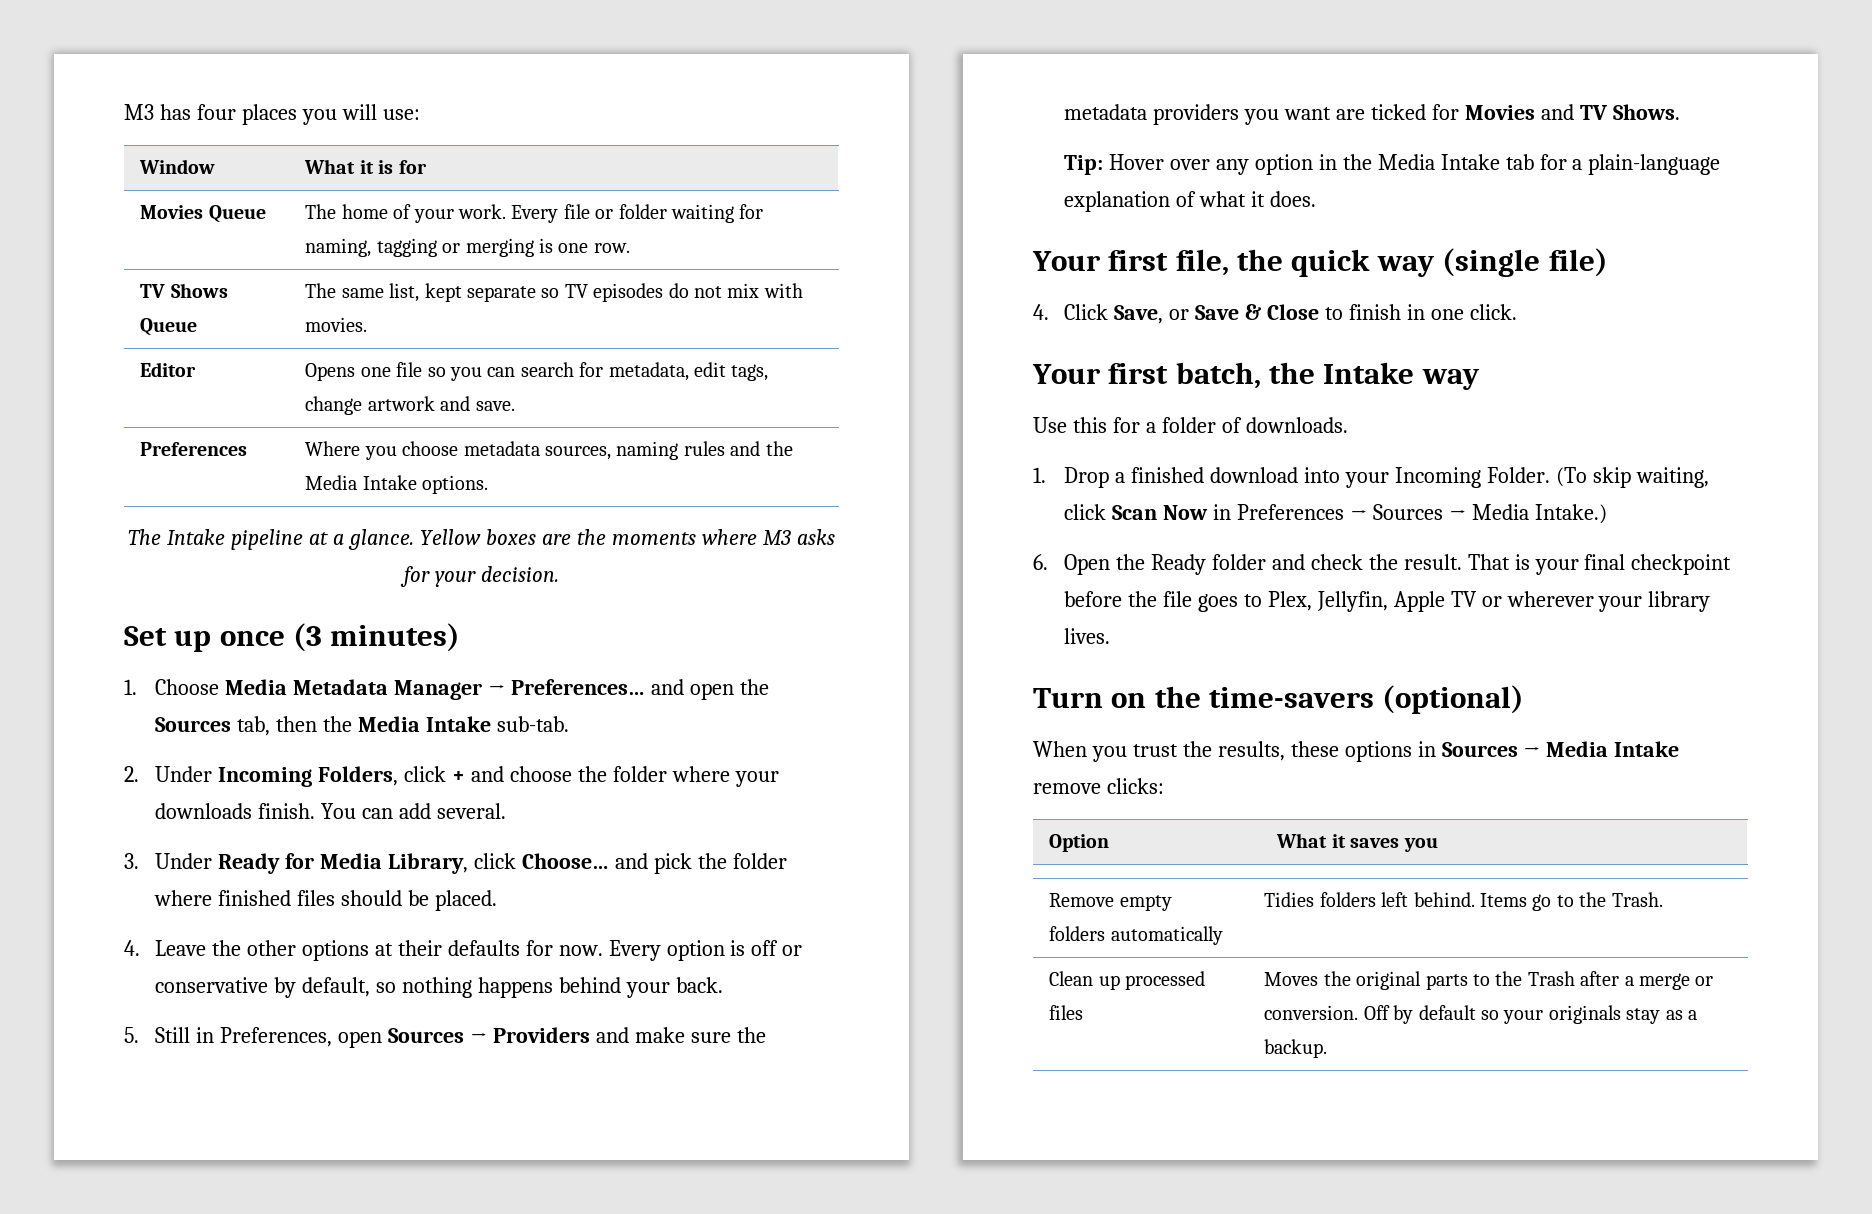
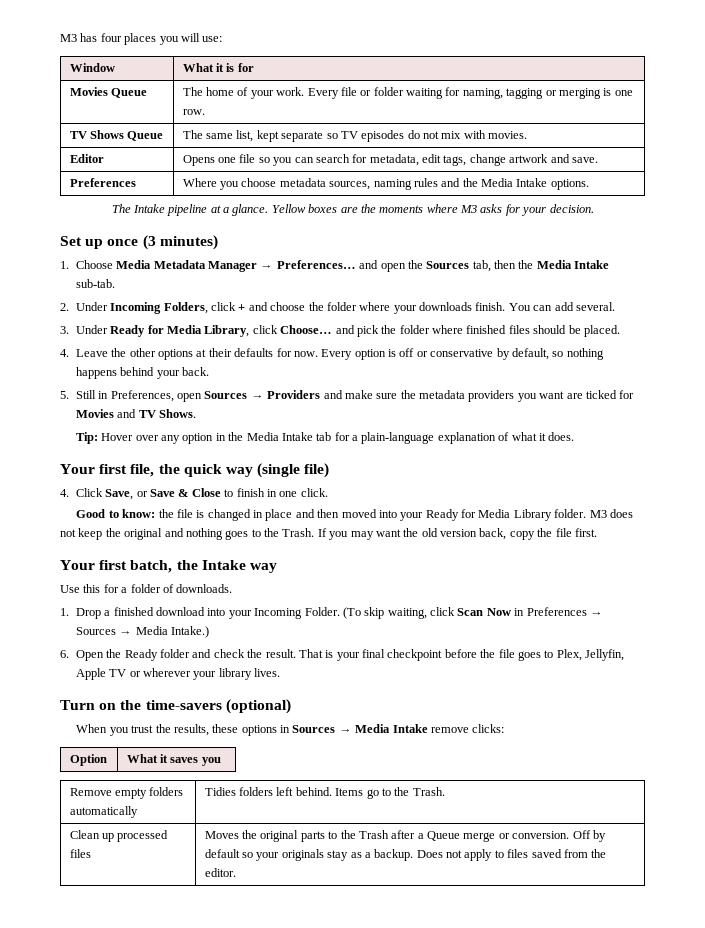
+ Good to know: the file is changed in place and then moved into your Ready for Media Library folder. M3 does not keep the original and nothing goes to the Trash. If you may want the old version back, copy the file first.
- Clean up processed files | Moves the original parts to the Trash after a merge or conversion. Off by default so your originals stay as a backup.
+ Clean up processed files | Moves the original parts to the Trash after a Queue merge or conversion. Off by default so your originals stay as a backup. Does not apply to files saved from the editor.

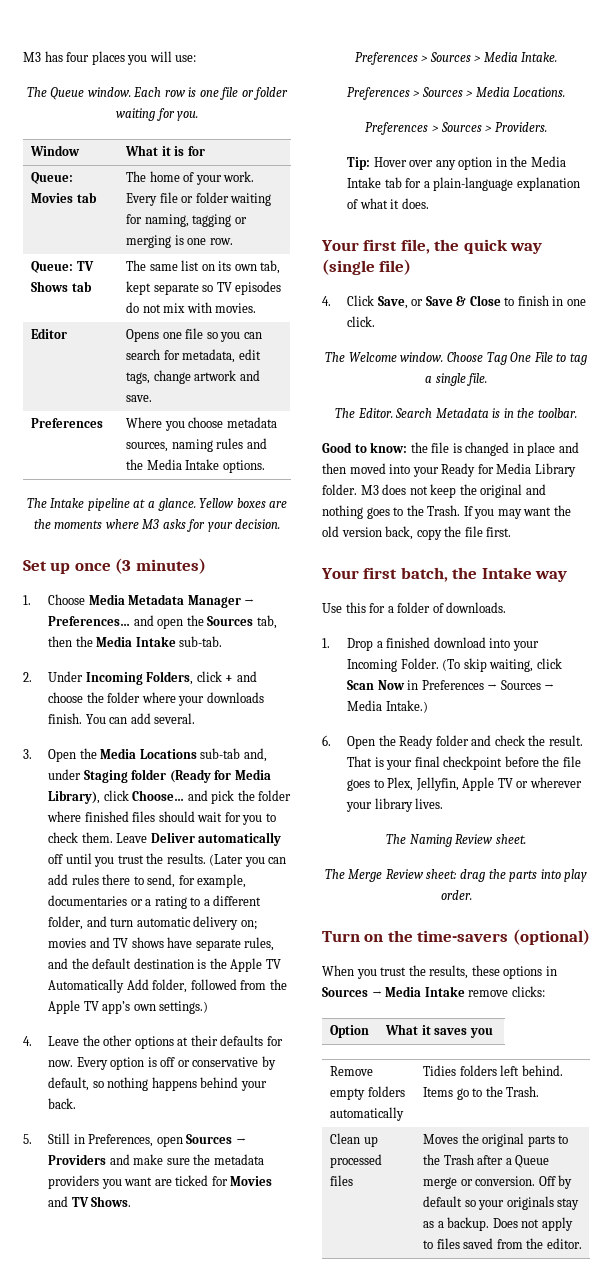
+ The Queue window. Each row is one file or folder waiting for you.
- Movies Queue | The home of your work. Every file or folder waiting for naming, tagging or merging is one row.
+ Queue: Movies tab | The home of your work. Every file or folder waiting for naming, tagging or merging is one row.
- TV Shows Queue | The same list, kept separate so TV episodes do not mix with movies.
+ Queue: TV Shows tab | The same list on its own tab, kept separate so TV episodes do not mix with movies.
- 3. Under Ready for Media Library, click Choose… and pick the folder where finished files should be placed.
+ 3. Open the Media Locations sub-tab and, under Staging folder (Ready for Media Library), click Choose… and pick the folder where finished files should wait for you to check them. Leave Deliver automatically off until you trust the results. (Later you can add rules there to send, for example, documentaries or a rating to a different folder, and turn automatic delivery on; movies and TV shows have separate rules, and the default destination is the Apple TV Automatically Add folder, followed from the Apple TV app’s own settings.)
+ Preferences > Sources > Media Intake.
+ Preferences > Sources > Media Locations.
+ Preferences > Sources > Providers.
+ The Welcome window. Choose Tag One File to tag a single file.
+ The Editor. Search Metadata is in the toolbar.
+ The Naming Review sheet.
+ The Merge Review sheet: drag the parts into play order.

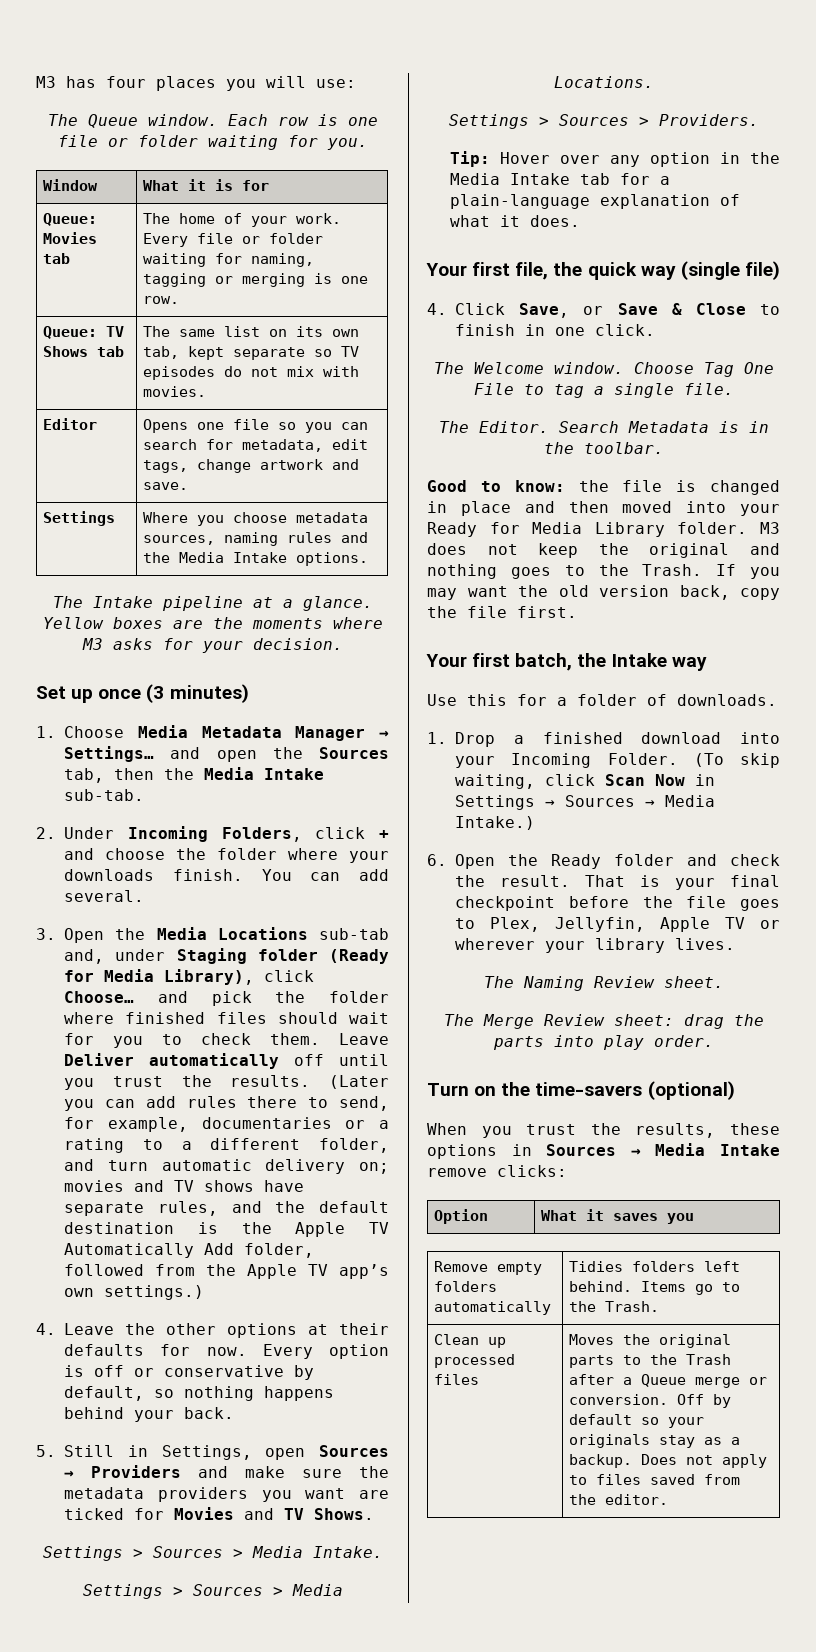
- Preferences | Where you choose metadata sources, naming rules and the Media Intake options.
+ Settings | Where you choose metadata sources, naming rules and the Media Intake options.
- 1. Choose Media Metadata Manager → Preferences… and open the Sources tab, then the Media Intake sub-tab.
+ 1. Choose Media Metadata Manager → Settings… and open the Sources tab, then the Media Intake sub-tab.
- 5. Still in Preferences, open Sources → Providers and make sure the metadata providers you want are ticked for Movies and TV Shows.
+ 5. Still in Settings, open Sources → Providers and make sure the metadata providers you want are ticked for Movies and TV Shows.
- Preferences > Sources > Media Intake.
+ Settings > Sources > Media Intake.
- Preferences > Sources > Media Locations.
+ Settings > Sources > Media Locations.
- Preferences > Sources > Providers.
+ Settings > Sources > Providers.
- (To skip waiting, click Scan Now in Preferences → Sources → Media Intake.)
+ (To skip waiting, click Scan Now in Settings → Sources → Media Intake.)

